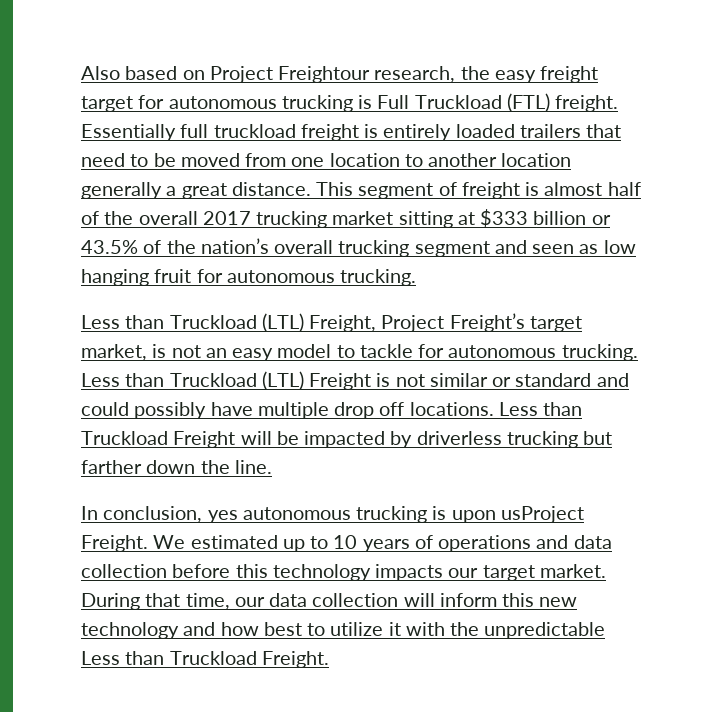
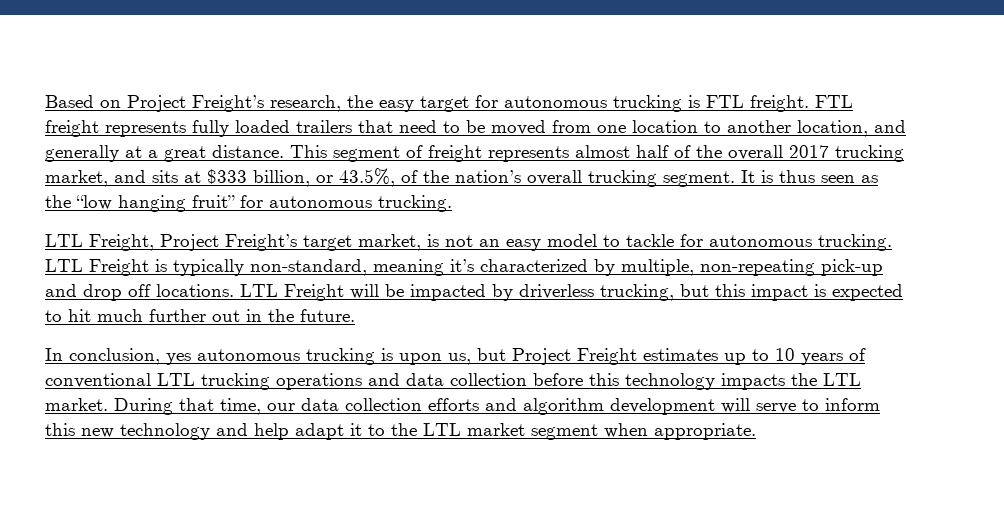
- Also based on Project Freightour research, the easy freight target for autonomous trucking is Full Truckload (FTL) freight. Essentially full truckload freight is entirely loaded trailers that need to be moved from one location to another location generally a great distance.
+ Based on Project Freight’s research, the easy target for autonomous trucking is FTL freight. FTL freight represents fully loaded trailers that need to be moved from one location to another location, and generally at a great distance.
- This segment of freight is almost half of the overall 2017 trucking market sitting at $333 billion or 43.5% of the nation’s overall trucking segment and seen as low hanging fruit for autonomous trucking.
+ This segment of freight represents almost half of the overall 2017 trucking market, and sits at $333 billion, or 43.5%, of the nation’s overall trucking segment. It is thus seen as the “low hanging fruit” for autonomous trucking.
- Less than Truckload (LTL) Freight, Project Freight’s target market, is not an easy model to tackle for autonomous trucking.
+ LTL Freight, Project Freight’s target market, is not an easy model to tackle for autonomous trucking.
- Less than Truckload (LTL) Freight is not similar or standard and could possibly have multiple drop off locations. Less than Truckload Freight will be impacted by driverless trucking but farther down the line.
+ LTL Freight is typically non-standard, meaning it’s characterized by multiple, non-repeating pick-up and drop off locations. LTL Freight will be impacted by driverless trucking, but this impact is expected to hit much further out in the future.
- In conclusion, yes autonomous trucking is upon usProject Freight. We estimated up to 10 years of operations and data collection before this technology impacts our target market.
+ In conclusion, yes autonomous trucking is upon us, but Project Freight estimates up to 10 years of conventional LTL trucking operations and data collection before this technology impacts the LTL market.
- During that time, our data collection will inform this new technology and how best to utilize it with the unpredictable Less than Truckload Freight.
+ During that time, our data collection efforts and algorithm development will serve to inform this new technology and help adapt it to the LTL market segment when appropriate.

